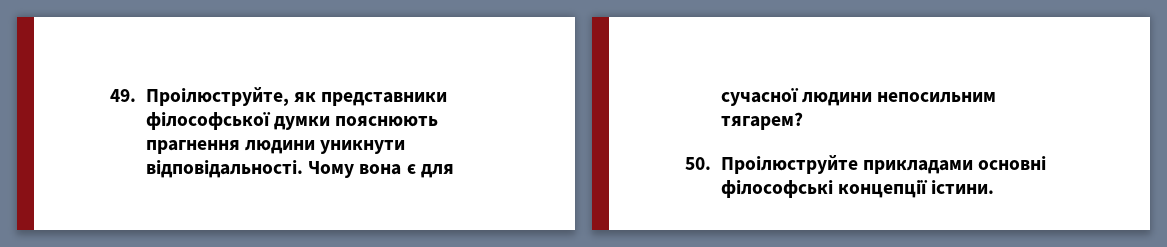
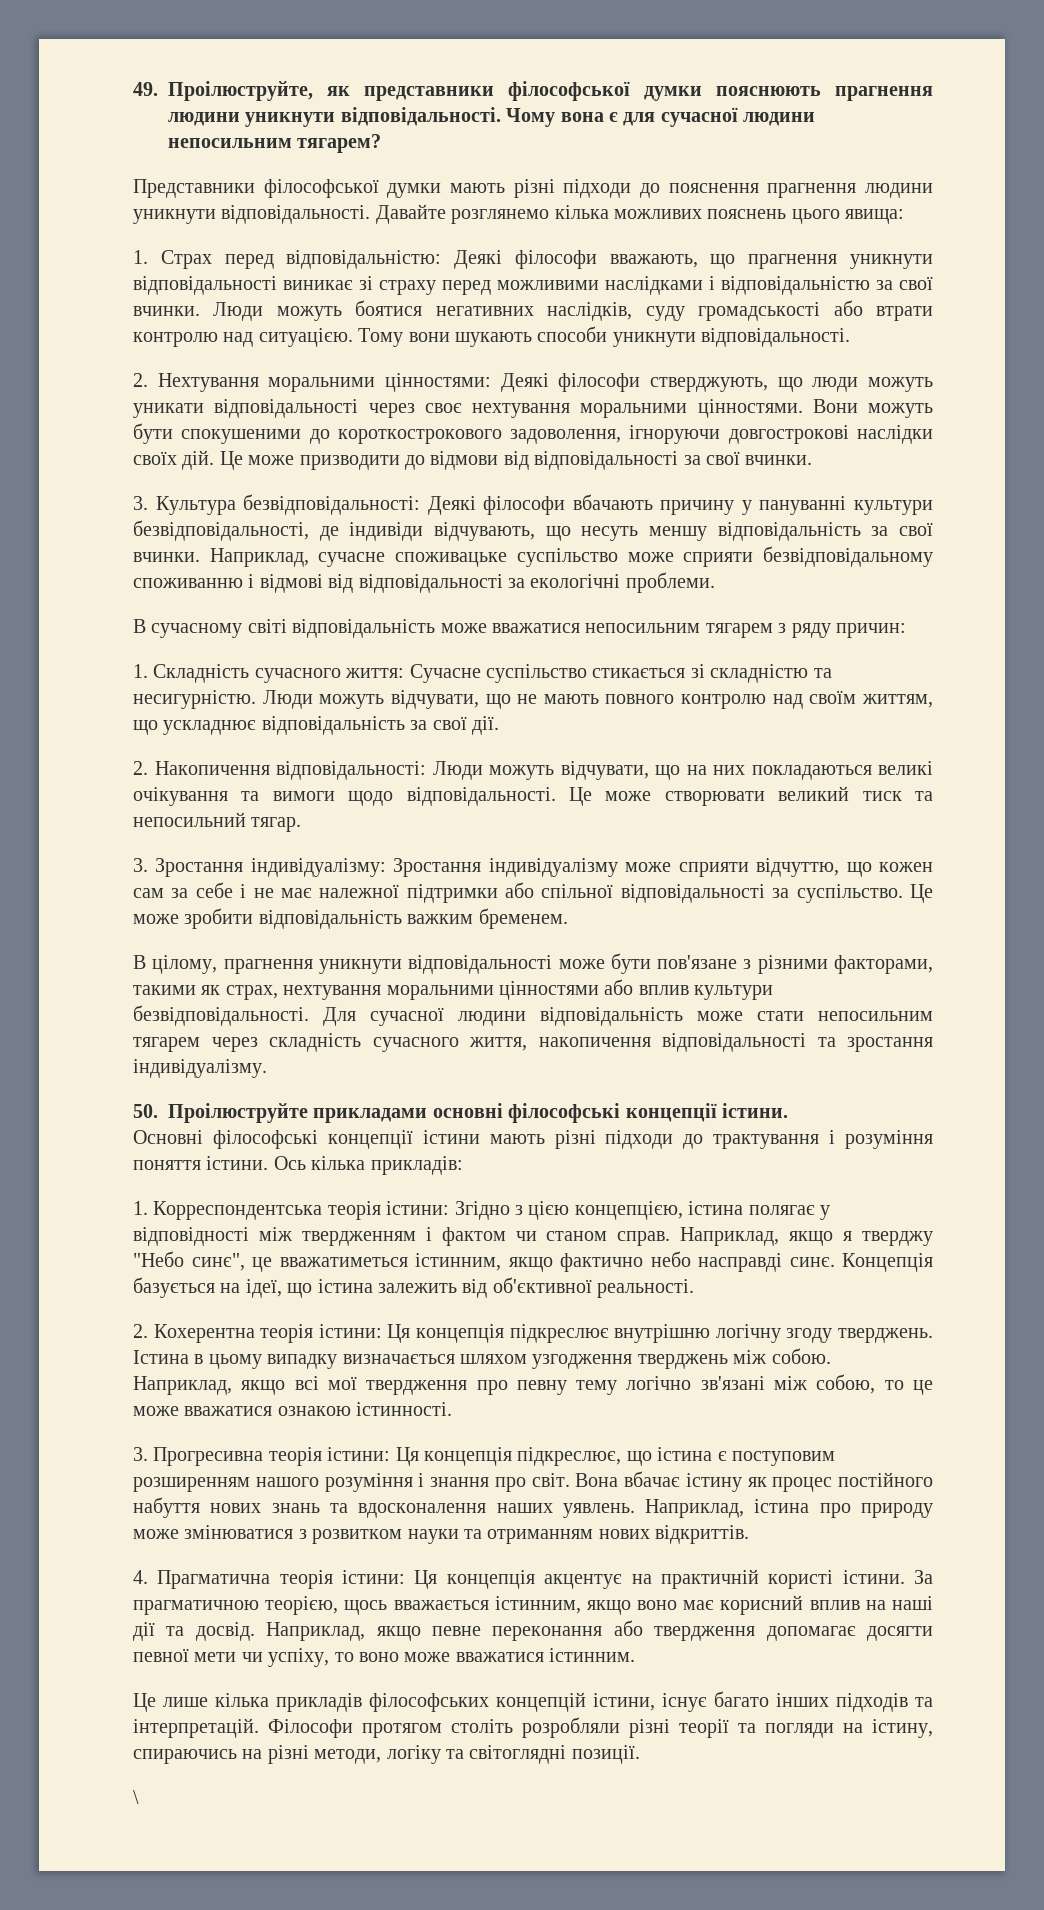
+ Представники філософської думки мають різні підходи до пояснення прагнення людини уникнути відповідальності. Давайте розглянемо кілька можливих пояснень цього явища:
+ 1. Страх перед відповідальністю: Деякі філософи вважають, що прагнення уникнути відповідальності виникає зі страху перед можливими наслідками і відповідальністю за свої вчинки. Люди можуть боятися негативних наслідків, суду громадськості або втрати контролю над ситуацією. Тому вони шукають способи уникнути відповідальності.
+ 2. Нехтування моральними цінностями: Деякі філософи стверджують, що люди можуть уникати відповідальності через своє нехтування моральними цінностями. Вони можуть бути спокушеними до короткострокового задоволення, ігноруючи довгострокові наслідки своїх дій. Це може призводити до відмови від відповідальності за свої вчинки.
+ 3. Культура безвідповідальності: Деякі філософи вбачають причину у пануванні культури безвідповідальності, де індивіди відчувають, що несуть меншу відповідальність за свої вчинки. Наприклад, сучасне споживацьке суспільство може сприяти безвідповідальному споживанню і відмові від відповідальності за екологічні проблеми.
+ В сучасному світі відповідальність може вважатися непосильним тягарем з ряду причин:
+ 1. Складність сучасного життя: Сучасне суспільство стикається зі складністю та несигурністю. Люди можуть відчувати, що не мають повного контролю над своїм життям, що ускладнює відповідальність за свої дії.
+ 2. Накопичення відповідальності: Люди можуть відчувати, що на них покладаються великі очікування та вимоги щодо відповідальності. Це може створювати великий тиск та непосильний тягар.
+ 3. Зростання індивідуалізму: Зростання індивідуалізму може сприяти відчуттю, що кожен сам за себе і не має належної підтримки або спільної відповідальності за суспільство. Це може зробити відповідальність важким бременем.
+ В цілому, прагнення уникнути відповідальності може бути пов'язане з різними факторами, такими як страх, нехтування моральними цінностями або вплив культури безвідповідальності. Для сучасної людини відповідальність може стати непосильним тягарем через складність сучасного життя, накопичення відповідальності та зростання індивідуалізму.
+ Основні філософські концепції істини мають різні підходи до трактування і розуміння поняття істини. Ось кілька прикладів:
+ 1. Корреспондентська теорія істини: Згідно з цією концепцією, істина полягає у відповідності між твердженням і фактом чи станом справ. Наприклад, якщо я тверджу "Небо синє", це вважатиметься істинним, якщо фактично небо насправді синє. Концепція базується на ідеї, що істина залежить від об'єктивної реальності.
+ 2. Кохерентна теорія істини: Ця концепція підкреслює внутрішню логічну згоду тверджень. Істина в цьому випадку визначається шляхом узгодження тверджень між собою. Наприклад, якщо всі мої твердження про певну тему логічно зв'язані між собою, то це може вважатися ознакою істинності.
+ 3. Прогресивна теорія істини: Ця концепція підкреслює, що істина є поступовим розширенням нашого розуміння і знання про світ. Вона вбачає істину як процес постійного набуття нових знань та вдосконалення наших уявлень. Наприклад, істина про природу може змінюватися з розвитком науки та отриманням нових відкриттів.
+ 4. Прагматична теорія істини: Ця концепція акцентує на практичній користі істини. За прагматичною теорією, щось вважається істинним, якщо воно має корисний вплив на наші дії та досвід. Наприклад, якщо певне переконання або твердження допомагає досягти певної мети чи успіху, то воно може вважатися істинним.
+ Це лише кілька прикладів філософських концепцій істини, існує багато інших підходів та інтерпретацій. Філософи протягом століть розробляли різні теорії та погляди на істину, спираючись на різні методи, логіку та світоглядні позиції.
+ \

